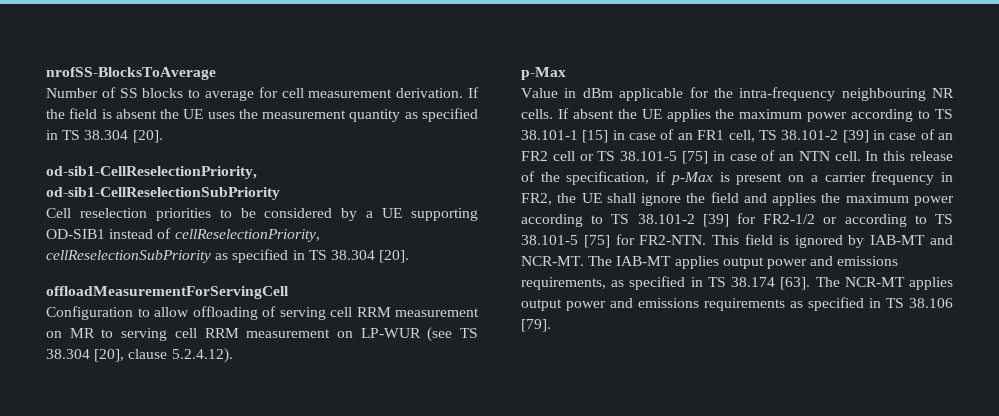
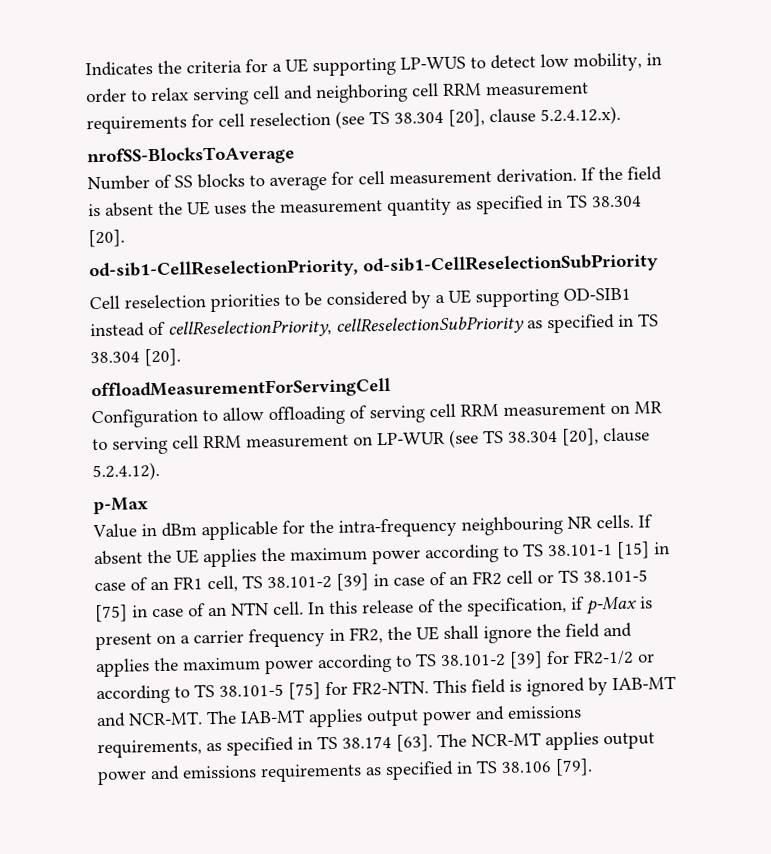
+ Indicates the criteria for a UE supporting LP-WUS to detect low mobility, in order to relax serving cell and neighboring cell RRM measurement requirements for cell reselection (see TS 38.304 [20], clause 5.2.4.12.x).

